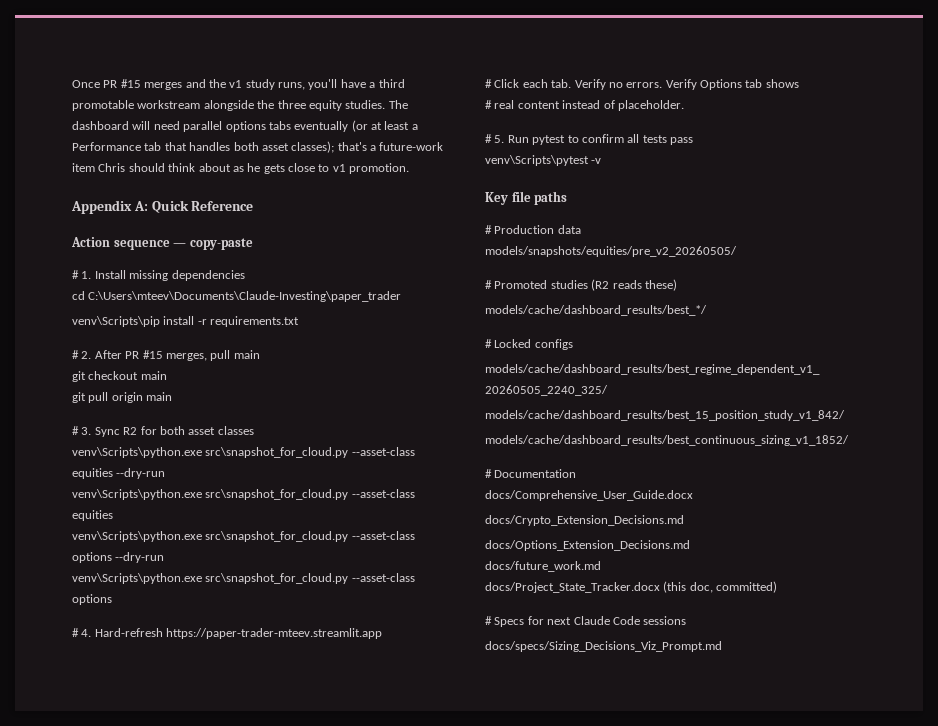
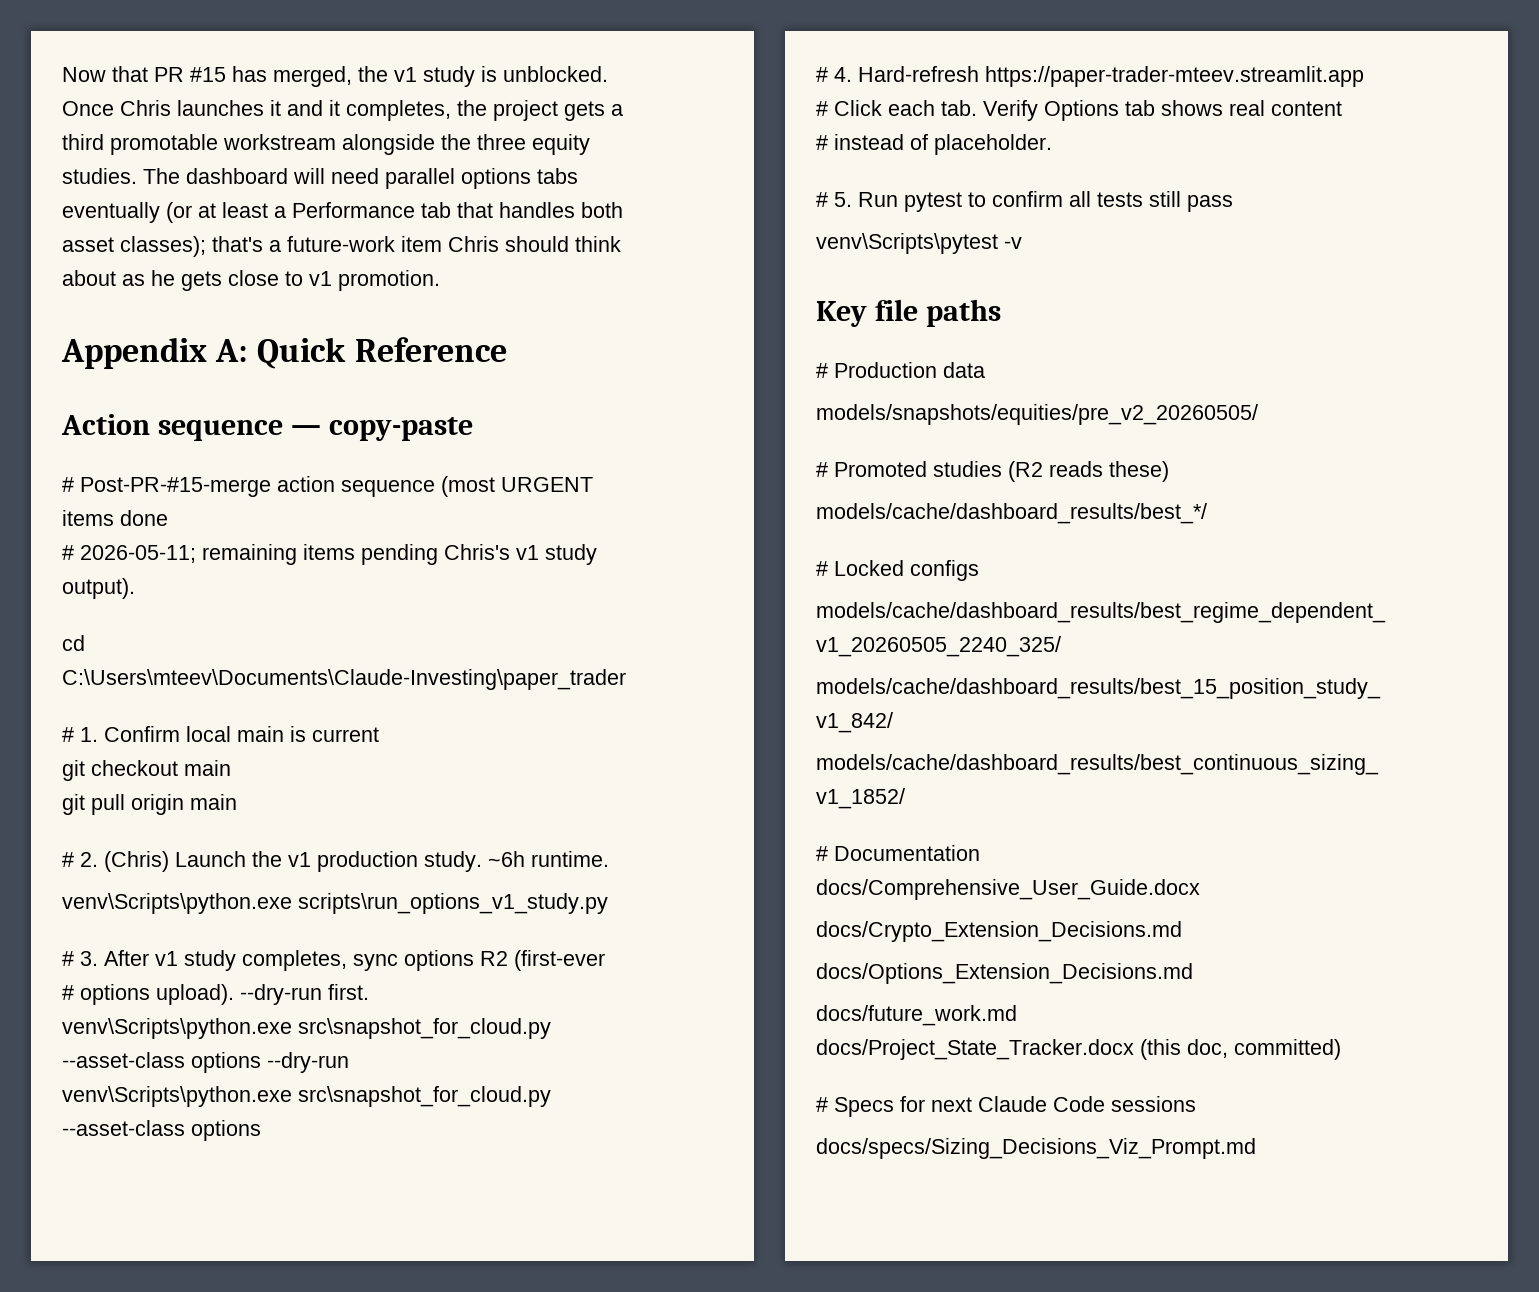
- Once PR #15 merges and the v1 study runs, you'll have a third promotable workstream alongside the three equity studies.
+ Now that PR #15 has merged, the v1 study is unblocked. Once Chris launches it and it completes, the project gets a third promotable workstream alongside the three equity studies.
- # 1. Install missing dependencies
+ # Post-PR-#15-merge action sequence (most URGENT items done
+ # 2026-05-11; remaining items pending Chris's v1 study output).
  cd C:\Users\mteev\Documents\Claude-Investing\paper_trader
- venv\Scripts\pip install -r requirements.txt
- # 2. After PR #15 merges, pull main
+ # 1. Confirm local main is current
- # 3. Sync R2 for both asset classes
- venv\Scripts\python.exe src\snapshot_for_cloud.py --asset-class equities --dry-run
- venv\Scripts\python.exe src\snapshot_for_cloud.py --asset-class equities
+ # 2. (Chris) Launch the v1 production study. ~6h runtime.
+ venv\Scripts\python.exe scripts\run_options_v1_study.py
+ # 3. After v1 study completes, sync options R2 (first-ever
+ # options upload). --dry-run first.
- # Click each tab. Verify no errors. Verify Options tab shows
- # real content instead of placeholder.
+ # Click each tab. Verify Options tab shows real content
+ # instead of placeholder.
- # 5. Run pytest to confirm all tests pass
+ # 5. Run pytest to confirm all tests still pass

